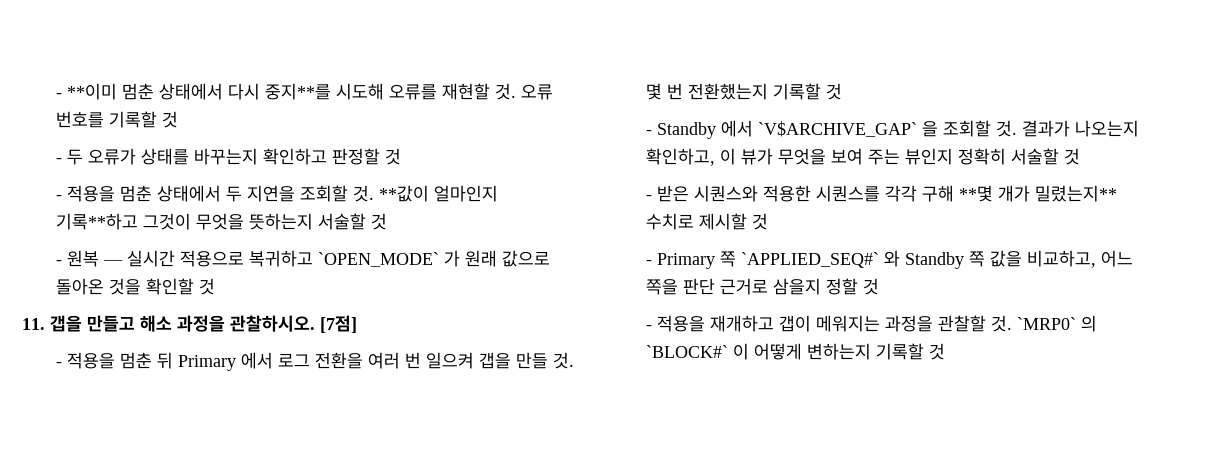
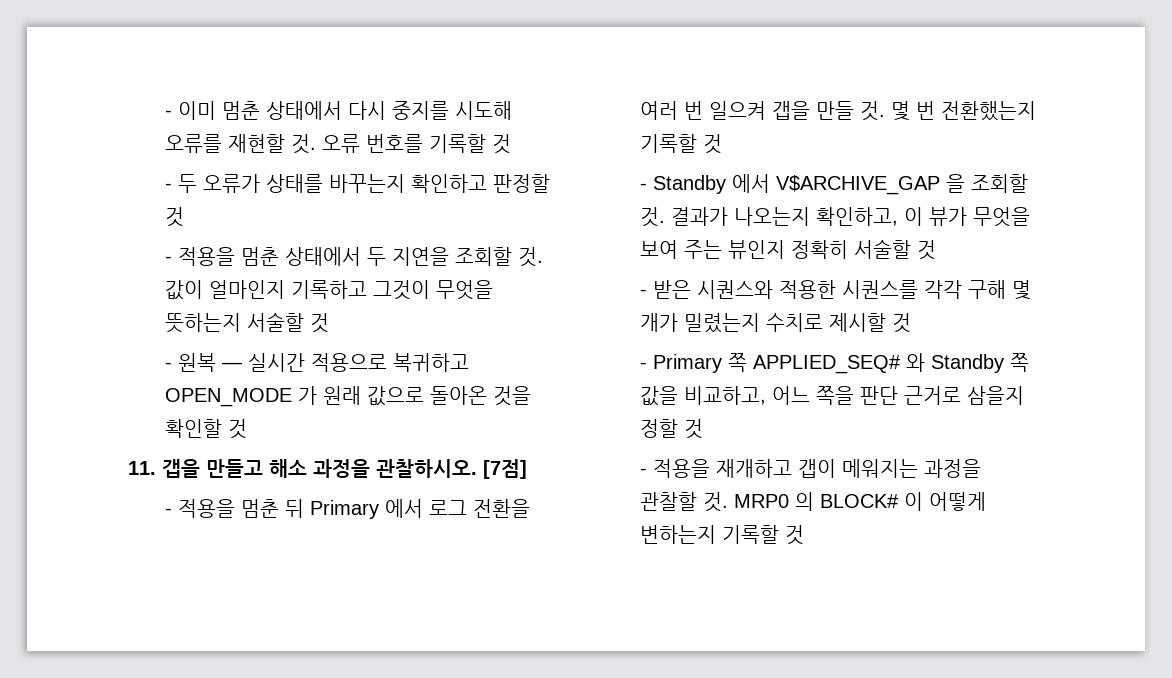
- - **이미 멈춘 상태에서 다시 중지**를 시도해 오류를 재현할 것.
+ - 이미 멈춘 상태에서 다시 중지를 시도해 오류를 재현할 것.
- **값이 얼마인지 기록**하고 그것이 무엇을 뜻하는지 서술할 것
+ 값이 얼마인지 기록하고 그것이 무엇을 뜻하는지 서술할 것
- - 원복 — 실시간 적용으로 복귀하고 `OPEN_MODE` 가 원래 값으로 돌아온 것을 확인할 것
+ - 원복 — 실시간 적용으로 복귀하고 OPEN_MODE 가 원래 값으로 돌아온 것을 확인할 것
- - Standby 에서 `V$ARCHIVE_GAP` 을 조회할 것.
+ - Standby 에서 V$ARCHIVE_GAP 을 조회할 것.
- - 받은 시퀀스와 적용한 시퀀스를 각각 구해 **몇 개가 밀렸는지** 수치로 제시할 것
+ - 받은 시퀀스와 적용한 시퀀스를 각각 구해 몇 개가 밀렸는지 수치로 제시할 것
- - Primary 쪽 `APPLIED_SEQ#` 와 Standby 쪽 값을 비교하고, 어느 쪽을 판단 근거로 삼을지 정할 것
+ - Primary 쪽 APPLIED_SEQ# 와 Standby 쪽 값을 비교하고, 어느 쪽을 판단 근거로 삼을지 정할 것
- `MRP0` 의 `BLOCK#` 이 어떻게 변하는지 기록할 것
+ MRP0 의 BLOCK# 이 어떻게 변하는지 기록할 것

